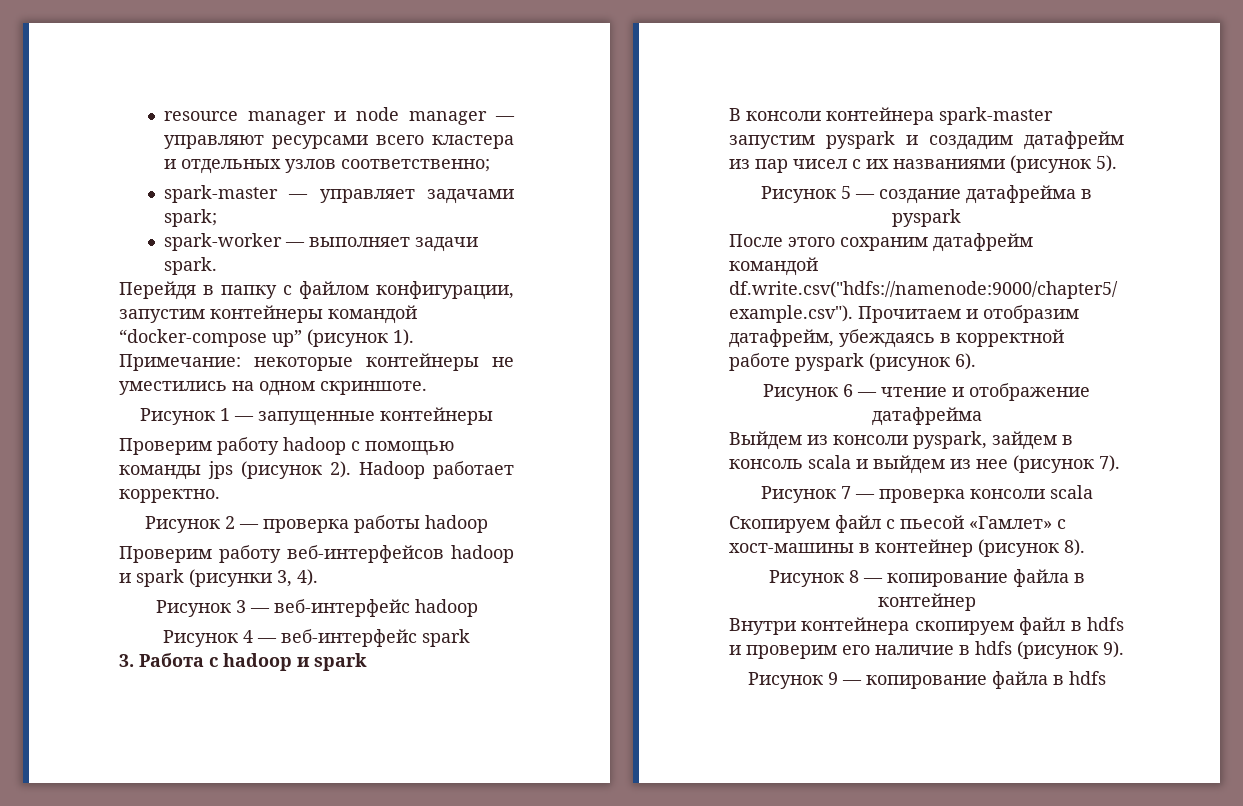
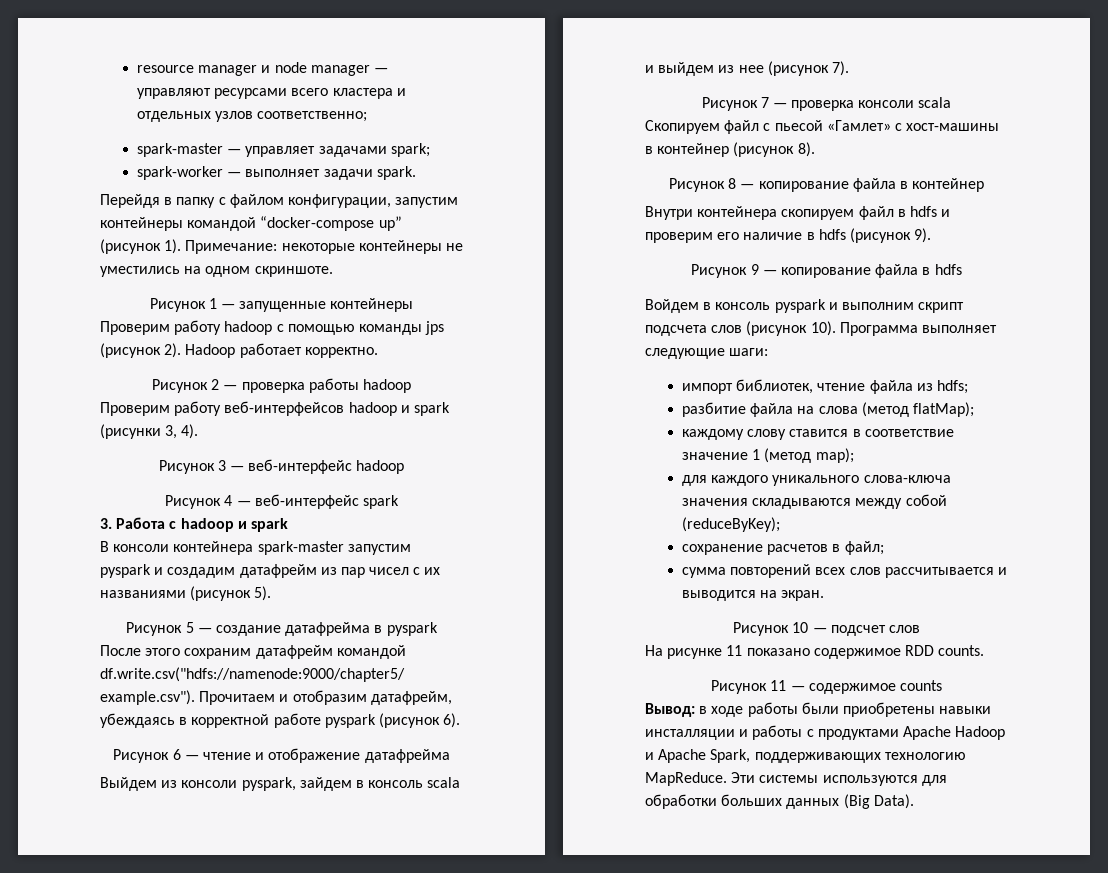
+ Войдем в консоль pyspark и выполним скрипт подсчета слов (рисунок 10). Программа выполняет следующие шаги:
+ импорт библиотек, чтение файла из hdfs;
+ разбитие файла на слова (метод flatMap);
+ каждому слову ставится в соответствие значение 1 (метод map);
+ для каждого уникального слова-ключа значения складываются между собой (reduceByKey);
+ сохранение расчетов в файл;
+ сумма повторений всех слов рассчитывается и выводится на экран.
+ Рисунок 10 — подсчет слов
+ На рисунке 11 показано содержимое RDD counts.
+ Рисунок 11 — содержимое counts
+ Вывод: в ходе работы были приобретены навыки инсталляции и работы с продуктами Apache Hadoop и Apache Spark, поддерживающих технологию MapReduce. Эти системы используются для обработки больших данных (Big Data).

